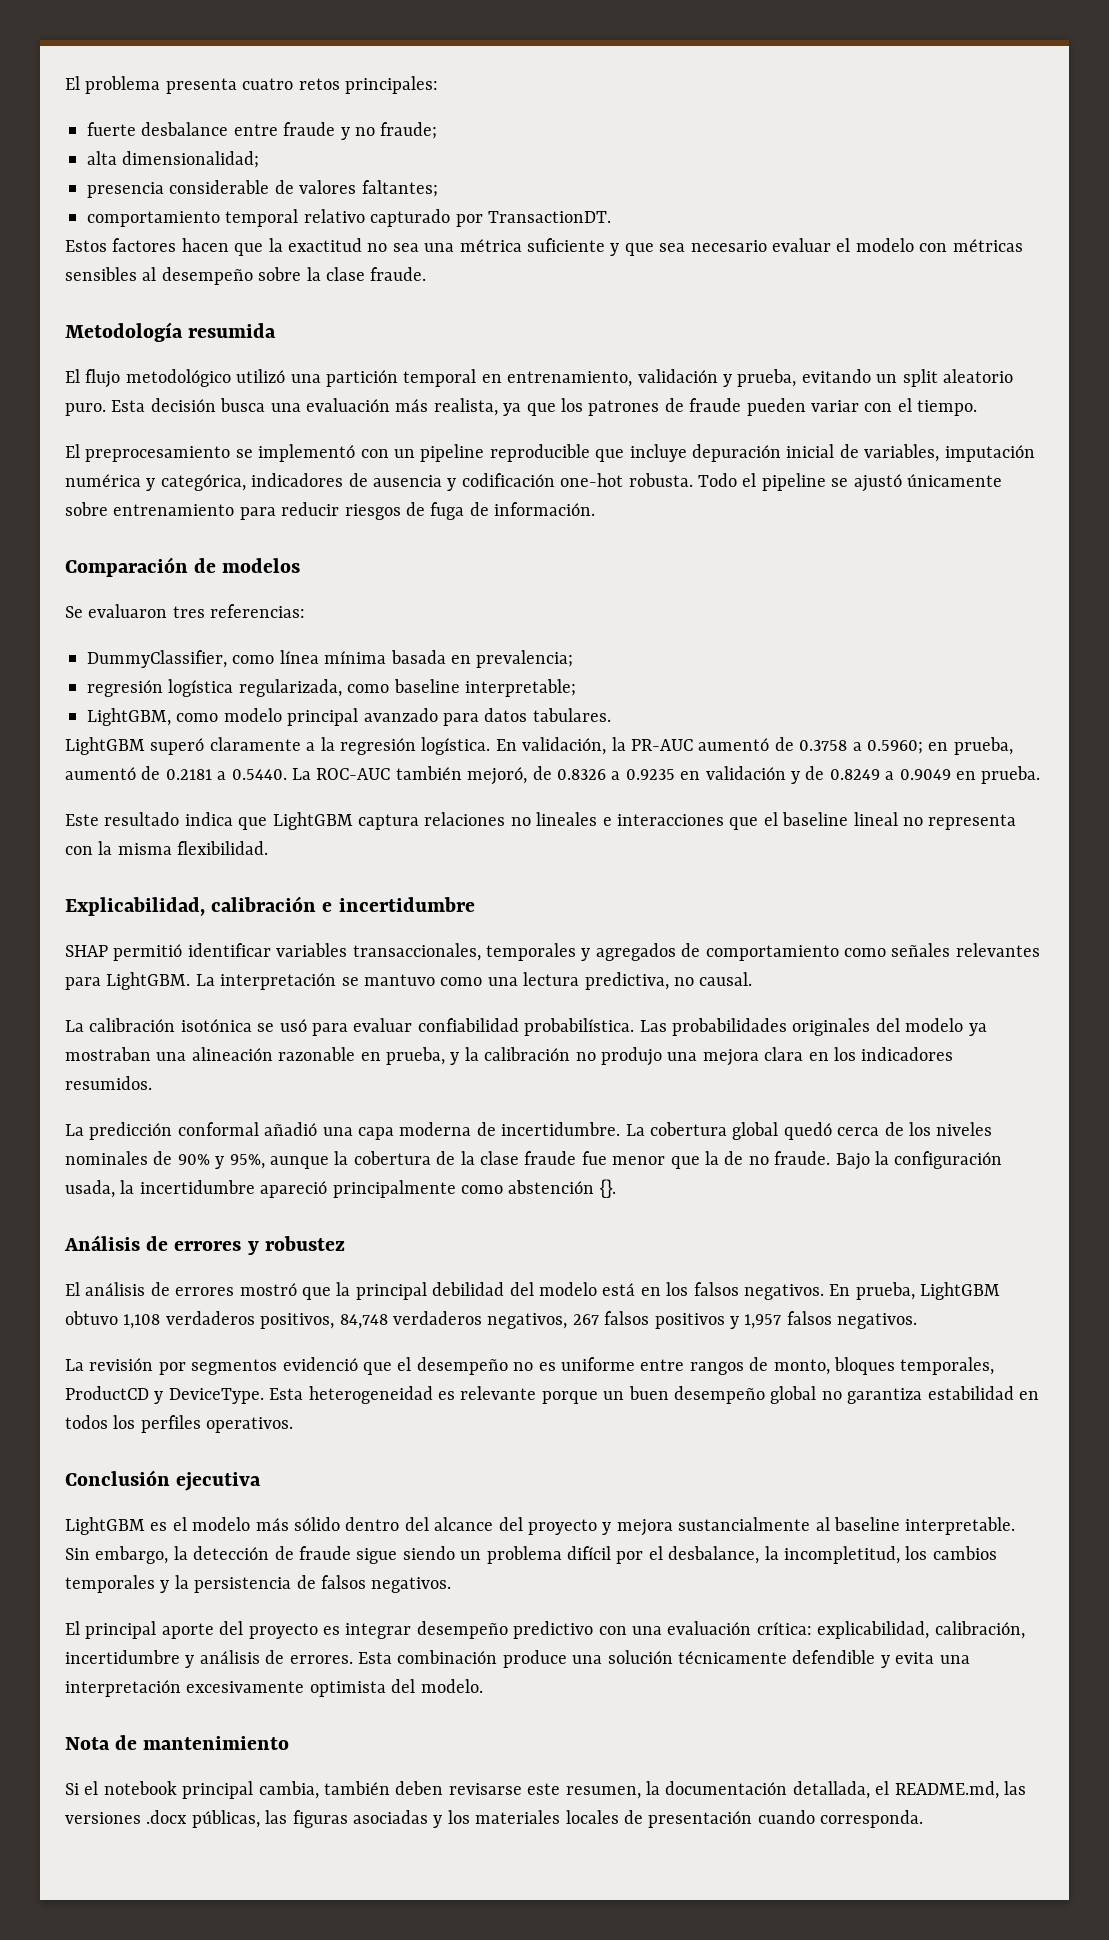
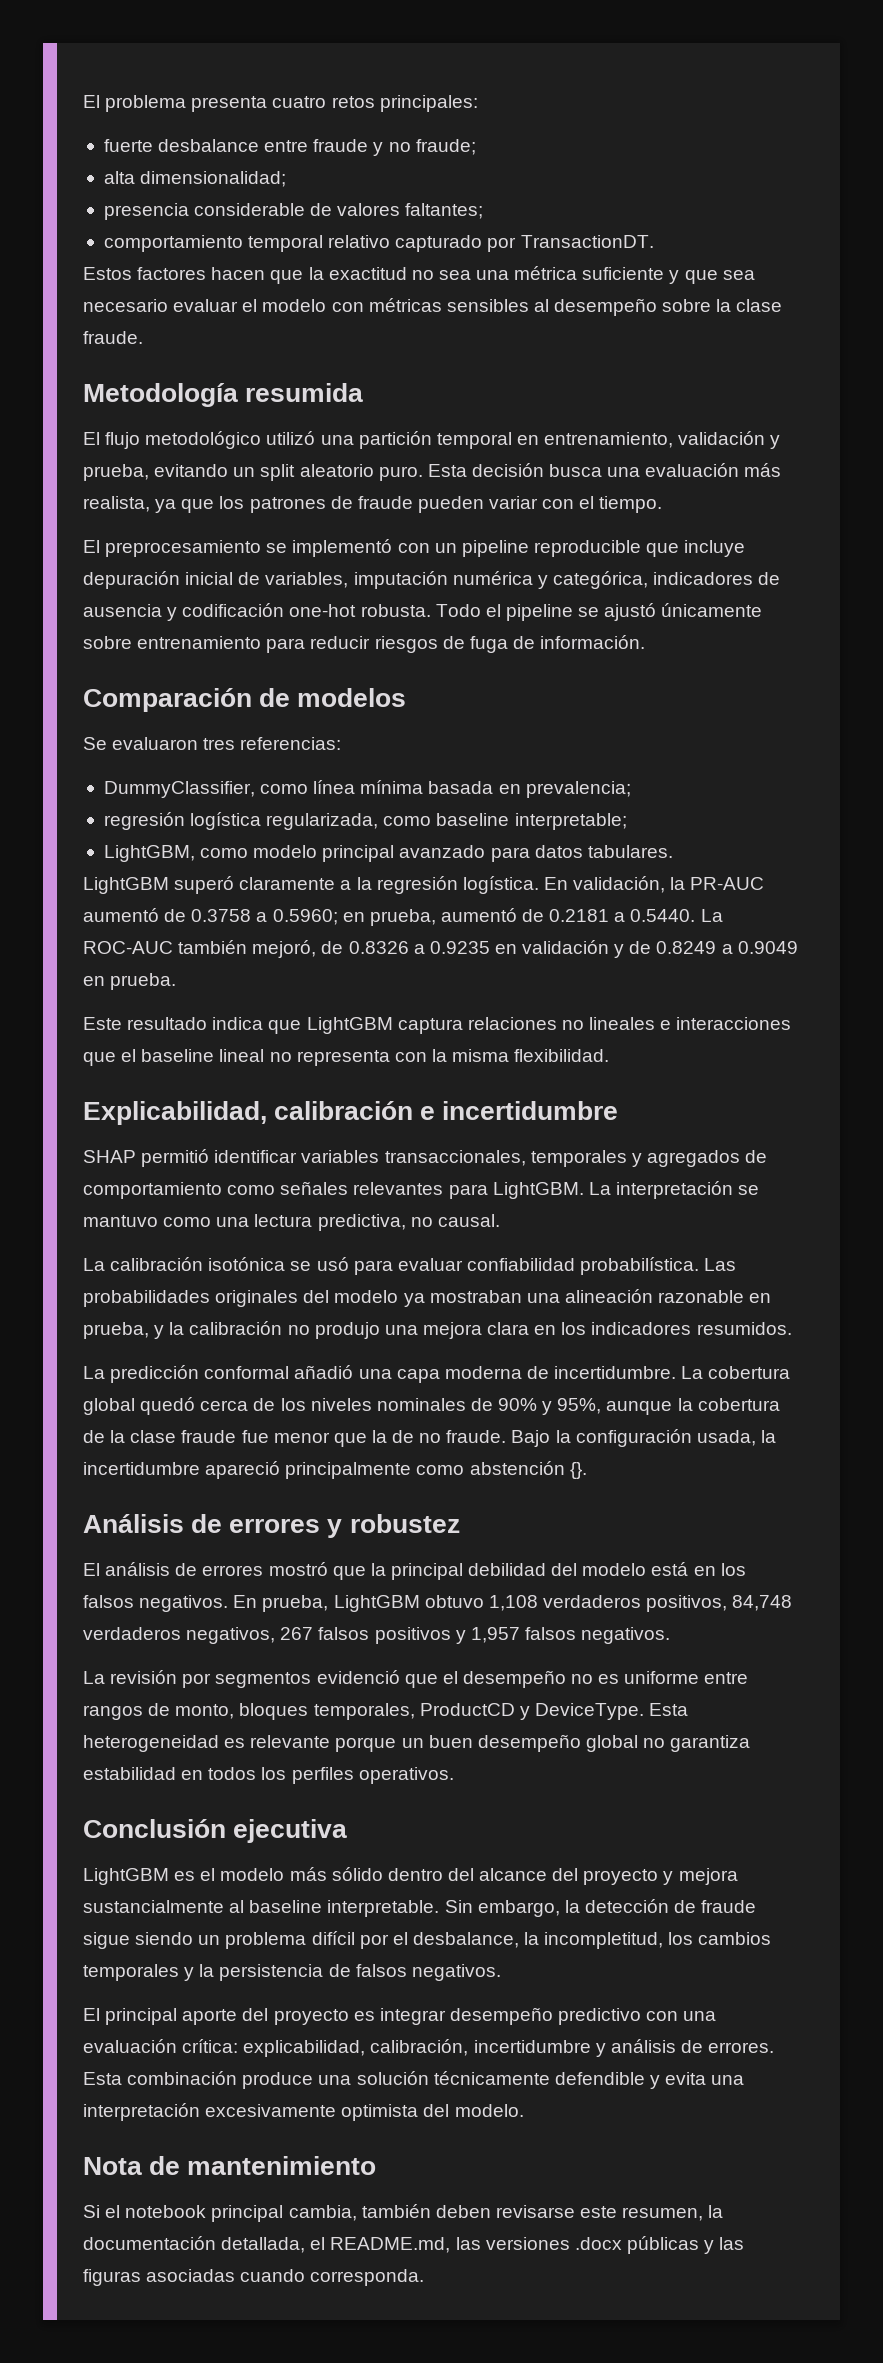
- Si el notebook principal cambia, también deben revisarse este resumen, la documentación detallada, el README.md, las versiones .docx públicas, las figuras asociadas y los materiales locales de presentación cuando corresponda.
+ Si el notebook principal cambia, también deben revisarse este resumen, la documentación detallada, el README.md, las versiones .docx públicas y las figuras asociadas cuando corresponda.

